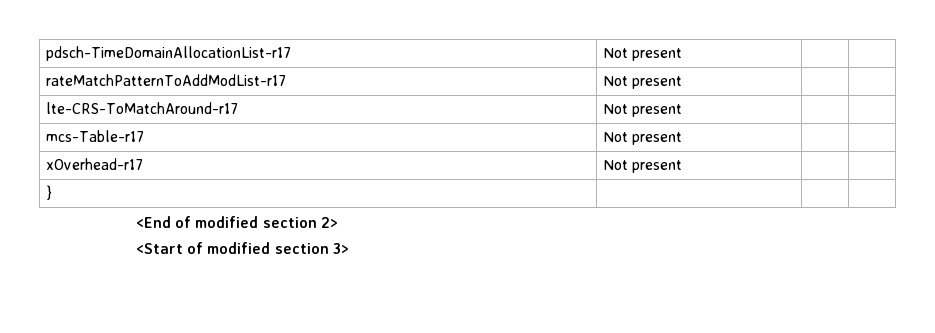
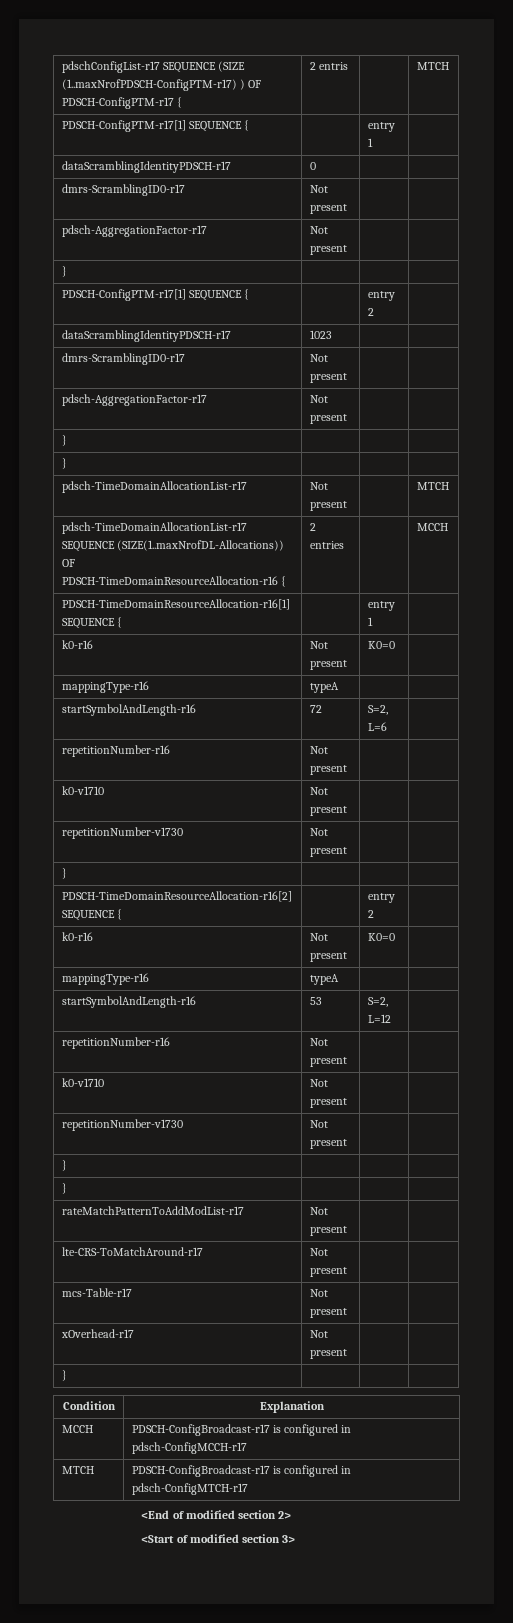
- pdsch-TimeDomainAllocationList-r17 | Not present | |
+ pdschConfigList-r17 SEQUENCE (SIZE (1..maxNrofPDSCH-ConfigPTM-r17) ) OF PDSCH-ConfigPTM-r17 { | 2 entris | | MTCH
+ PDSCH-ConfigPTM-r17[1] SEQUENCE { | | entry 1 |
+ dataScramblingIdentityPDSCH-r17 | 0 | |
+ dmrs-ScramblingID0-r17 | Not present | |
+ pdsch-AggregationFactor-r17 | Not present | |
+ } | | |
+ PDSCH-ConfigPTM-r17[1] SEQUENCE { | | entry 2 |
+ dataScramblingIdentityPDSCH-r17 | 1023 | |
+ dmrs-ScramblingID0-r17 | Not present | |
+ pdsch-AggregationFactor-r17 | Not present | |
+ } | | |
+ } | | |
+ pdsch-TimeDomainAllocationList-r17 | Not present | | MTCH
+ pdsch-TimeDomainAllocationList-r17 SEQUENCE (SIZE(1..maxNrofDL-Allocations)) OF PDSCH-TimeDomainResourceAllocation-r16 { | 2 entries | | MCCH
+ PDSCH-TimeDomainResourceAllocation-r16[1] SEQUENCE { | | entry 1 |
+ k0-r16 | Not present | K0=0 |
+ mappingType-r16 | typeA | |
+ startSymbolAndLength-r16 | 72 | S=2, L=6 |
+ repetitionNumber-r16 | Not present | |
+ k0-v1710 | Not present | |
+ repetitionNumber-v1730 | Not present | |
+ } | | |
+ PDSCH-TimeDomainResourceAllocation-r16[2] SEQUENCE { | | entry 2 |
+ k0-r16 | Not present | K0=0 |
+ mappingType-r16 | typeA | |
+ startSymbolAndLength-r16 | 53 | S=2, L=12 |
+ repetitionNumber-r16 | Not present | |
+ k0-v1710 | Not present | |
+ repetitionNumber-v1730 | Not present | |
+ } | | |
+ } | | |
+ Condition | Explanation
+ MCCH | PDSCH-ConfigBroadcast-r17 is configured in pdsch-ConfigMCCH-r17
+ MTCH | PDSCH-ConfigBroadcast-r17 is configured in pdsch-ConfigMTCH-r17

